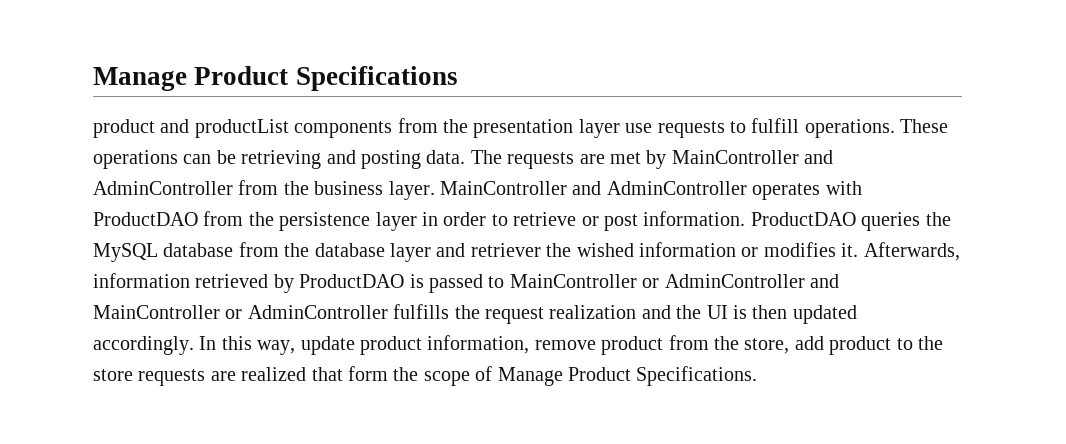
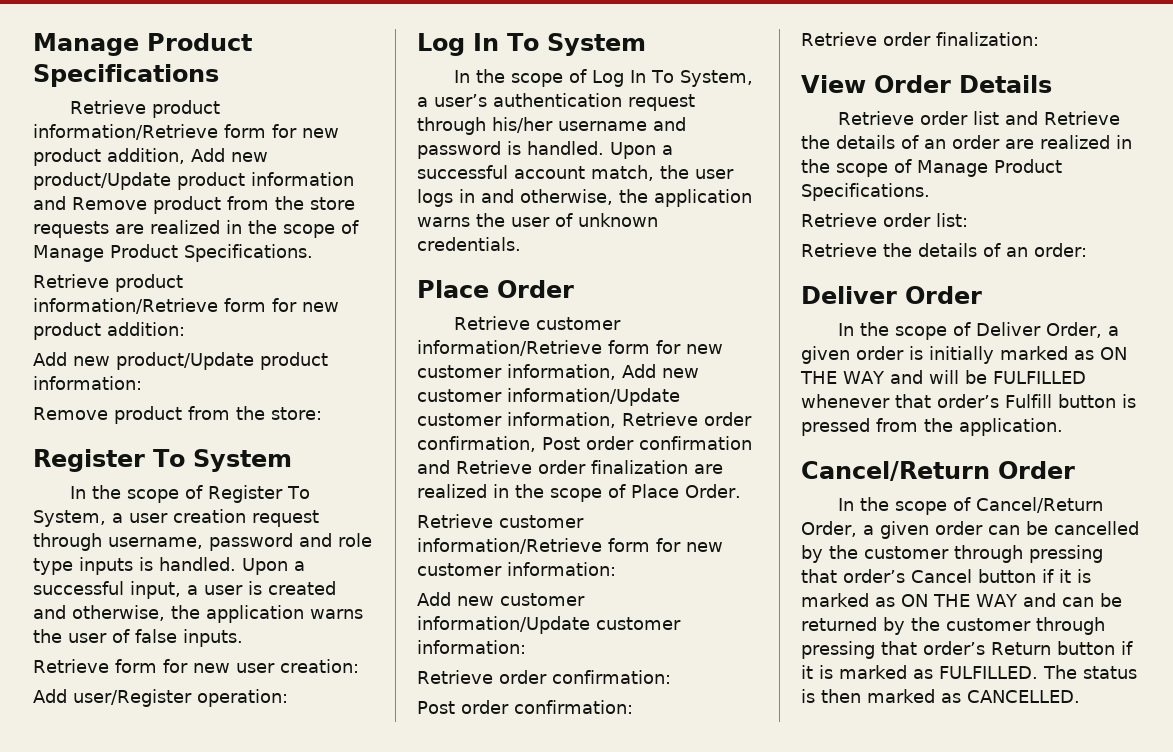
- product and productList components from the presentation layer use requests to fulfill operations. These operations can be retrieving and posting data. The requests are met by MainController and AdminController from the business layer. MainController and AdminController operates with ProductDAO from the persistence layer in order to retrieve or post information. ProductDAO queries the MySQL database from the database layer and retriever the wished information or modifies it. Afterwards, information retrieved by ProductDAO is passed to MainController or AdminController and MainController or AdminController fulfills the request realization and the UI is then updated accordingly. In this way, update product information, remove product from the store, add product to the store requests are realized that form the scope of Manage Product Specifications.
+ Retrieve product information/Retrieve form for new product addition, Add new product/Update product information and Remove product from the store requests are realized in the scope of Manage Product Specifications.
+ Retrieve product information/Retrieve form for new product addition:
+ Add new product/Update product information:
+ Remove product from the store:
+ Register To System
+ In the scope of Register To System, a user creation request through username, password and role type inputs is handled. Upon a successful input, a user is created and otherwise, the application warns the user of false inputs.
+ Retrieve form for new user creation:
+ Add user/Register operation:
+ Log In To System
+ In the scope of Log In To System, a user’s authentication request through his/her username and password is handled. Upon a successful account match, the user logs in and otherwise, the application warns the user of unknown credentials.
+ Place Order
+ Retrieve customer information/Retrieve form for new customer information, Add new customer information/Update customer information, Retrieve order confirmation, Post order confirmation and Retrieve order finalization are realized in the scope of Place Order.
+ Retrieve customer information/Retrieve form for new customer information:
+ Add new customer information/Update customer information:
+ Retrieve order confirmation:
+ Post order confirmation:
+ Retrieve order finalization:
+ View Order Details
+ Retrieve order list and Retrieve the details of an order are realized in the scope of Manage Product Specifications.
+ Retrieve order list:
+ Retrieve the details of an order:
+ Deliver Order
+ In the scope of Deliver Order, a given order is initially marked as ON THE WAY and will be FULFILLED whenever that order’s Fulfill button is pressed from the application.
+ Cancel/Return Order
+ In the scope of Cancel/Return Order, a given order can be cancelled by the customer through pressing that order’s Cancel button if it is marked as ON THE WAY and can be returned by the customer through pressing that order’s Return button if it is marked as FULFILLED. The status is then marked as CANCELLED.

